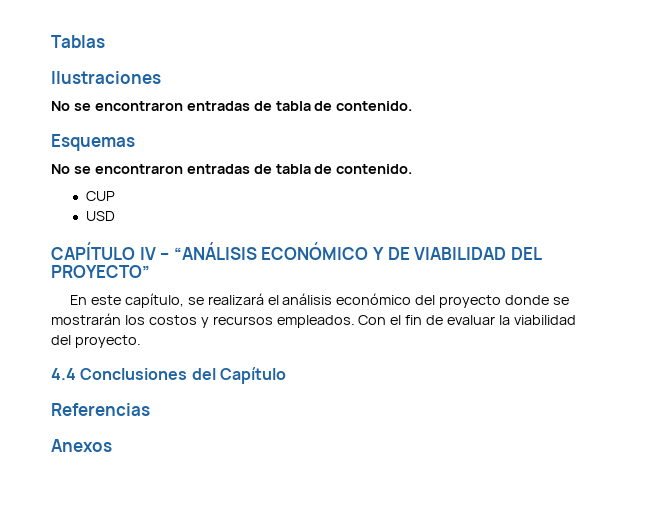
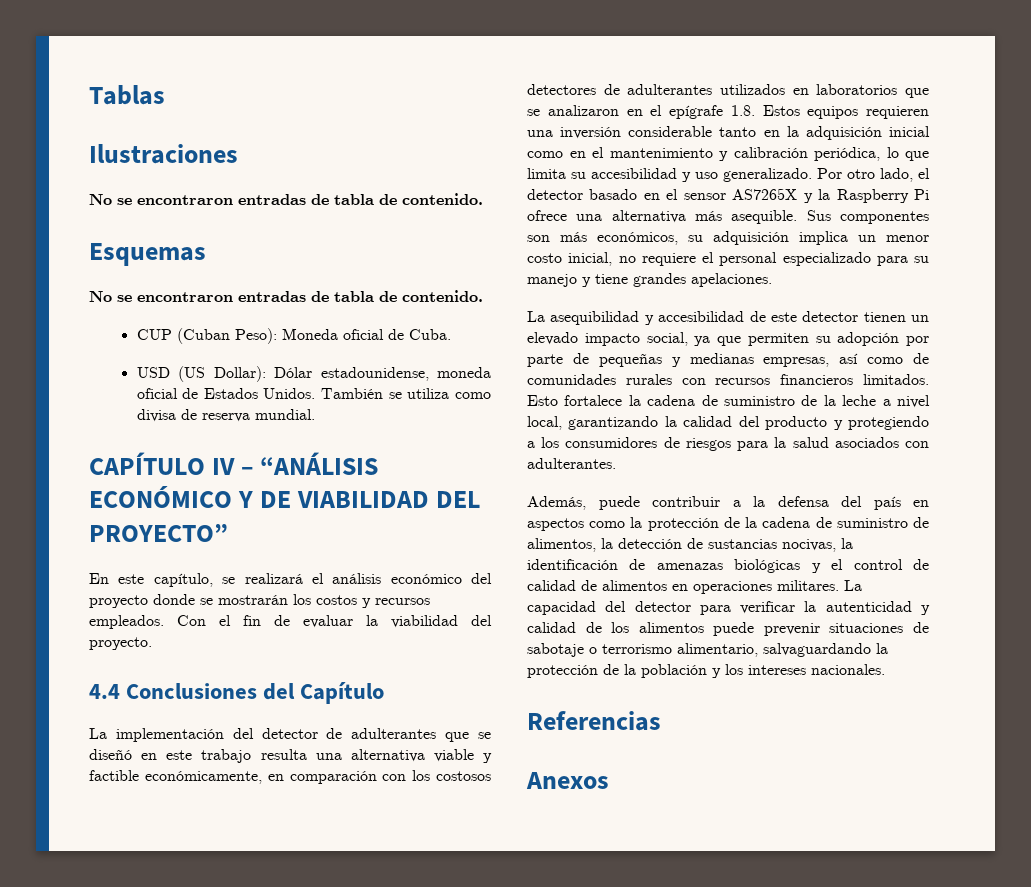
- CUP
- USD
+ CUP (Cuban Peso): Moneda oficial de Cuba.
+ USD (US Dollar): Dólar estadounidense, moneda oficial de Estados Unidos. También se utiliza como divisa de reserva mundial.
+ La implementación del detector de adulterantes que se diseñó en este trabajo resulta una alternativa viable y factible económicamente, en comparación con los costosos detectores de adulterantes utilizados en laboratorios que se analizaron en el epígrafe 1.8. Estos equipos requieren una inversión considerable tanto en la adquisición inicial como en el mantenimiento y calibración periódica, lo que limita su accesibilidad y uso generalizado. Por otro lado, el detector basado en el sensor AS7265X y la Raspberry Pi ofrece una alternativa más asequible. Sus componentes son más económicos, su adquisición implica un menor costo inicial, no requiere el personal especializado para su manejo y tiene grandes apelaciones.
+ La asequibilidad y accesibilidad de este detector tienen un elevado impacto social, ya que permiten su adopción por parte de pequeñas y medianas empresas, así como de comunidades rurales con recursos financieros limitados. Esto fortalece la cadena de suministro de la leche a nivel local, garantizando la calidad del producto y protegiendo a los consumidores de riesgos para la salud asociados con adulterantes.
+ Además, puede contribuir a la defensa del país en aspectos como la protección de la cadena de suministro de alimentos, la detección de sustancias nocivas, la identificación de amenazas biológicas y el control de calidad de alimentos en operaciones militares. La capacidad del detector para verificar la autenticidad y calidad de los alimentos puede prevenir situaciones de sabotaje o terrorismo alimentario, salvaguardando la protección de la población y los intereses nacionales.

